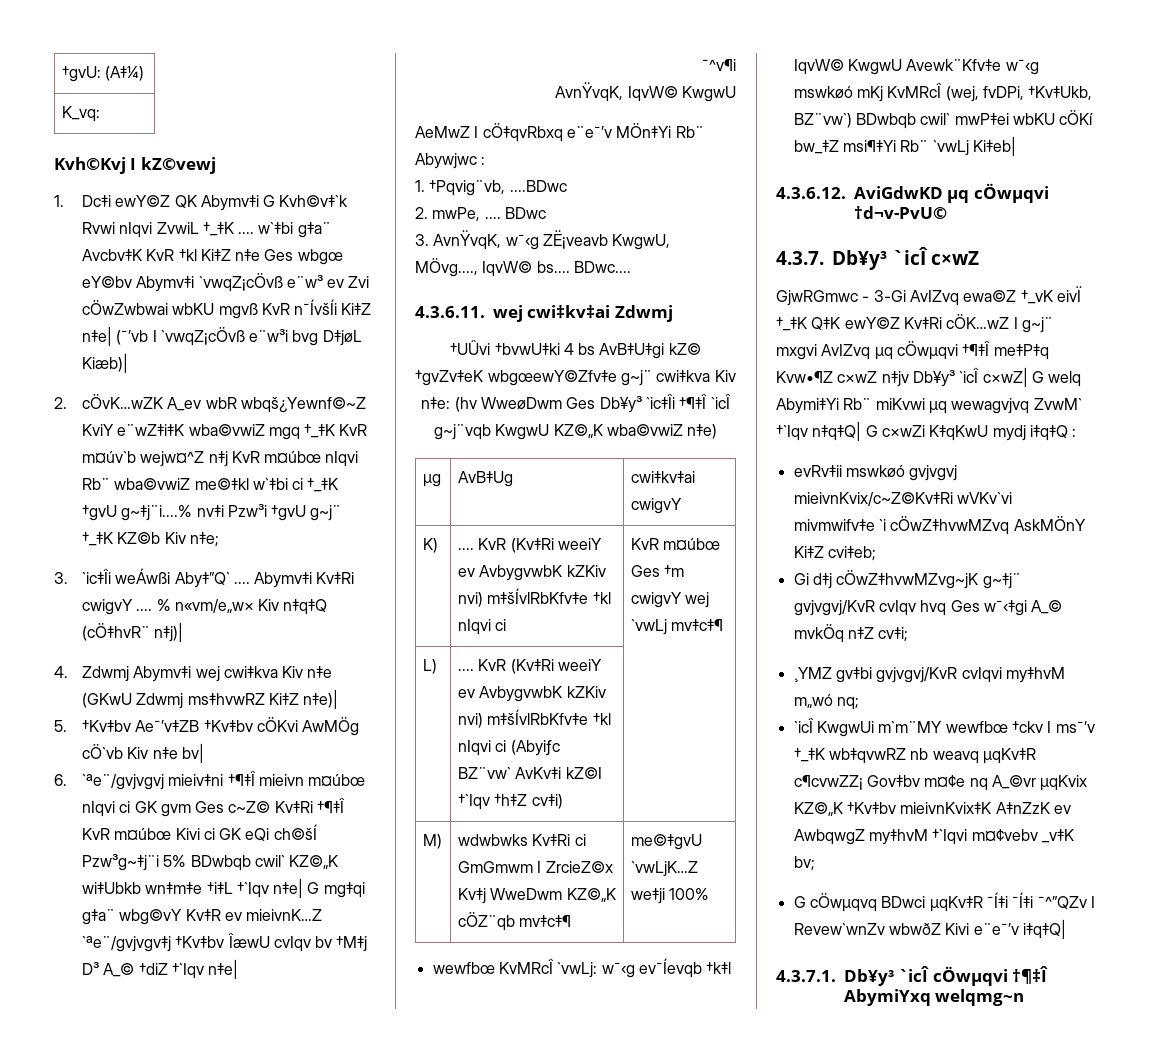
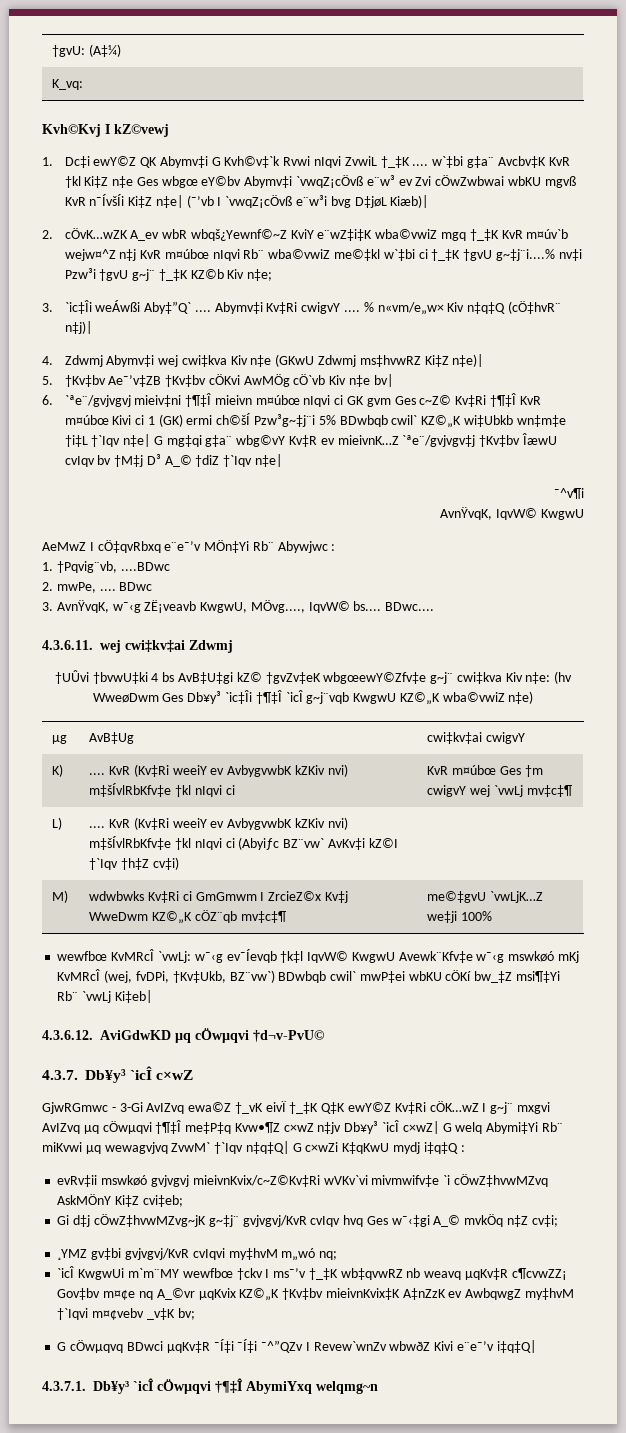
- 6. `ªe¨/gvjvgvj mieiv‡ni †¶‡Î mieivn m¤úbœ nIqvi ci GK gvm Ges c~Z© Kv‡Ri †¶‡Î KvR m¤úbœ Kivi ci GK eQi ch©šÍ Pzw³g~‡j¨i 5% BDwbqb cwil` KZ©„K wi‡Ubkb wn‡m‡e †i‡L †`Iqv n‡e| G mg‡qi g‡a¨ wbg©vY Kv‡R ev mieivnK…Z `ªe¨/gvjvgv‡j †Kv‡bv ÎæwU cvIqv bv †M‡j D³ A_© †diZ †`Iqv n‡e|
+ 6. `ªe¨/gvjvgvj mieiv‡ni †¶‡Î mieivn m¤úbœ nIqvi ci GK gvm Ges c~Z© Kv‡Ri †¶‡Î KvR m¤úbœ Kivi ci 1 (GK) ermi ch©šÍ Pzw³g~‡j¨i 5% BDwbqb cwil` KZ©„K wi‡Ubkb wn‡m‡e †i‡L †`Iqv n‡e| G mg‡qi g‡a¨ wbg©vY Kv‡R ev mieivnK…Z `ªe¨/gvjvgv‡j †Kv‡bv ÎæwU cvIqv bv †M‡j D³ A_© †diZ †`Iqv n‡e|

